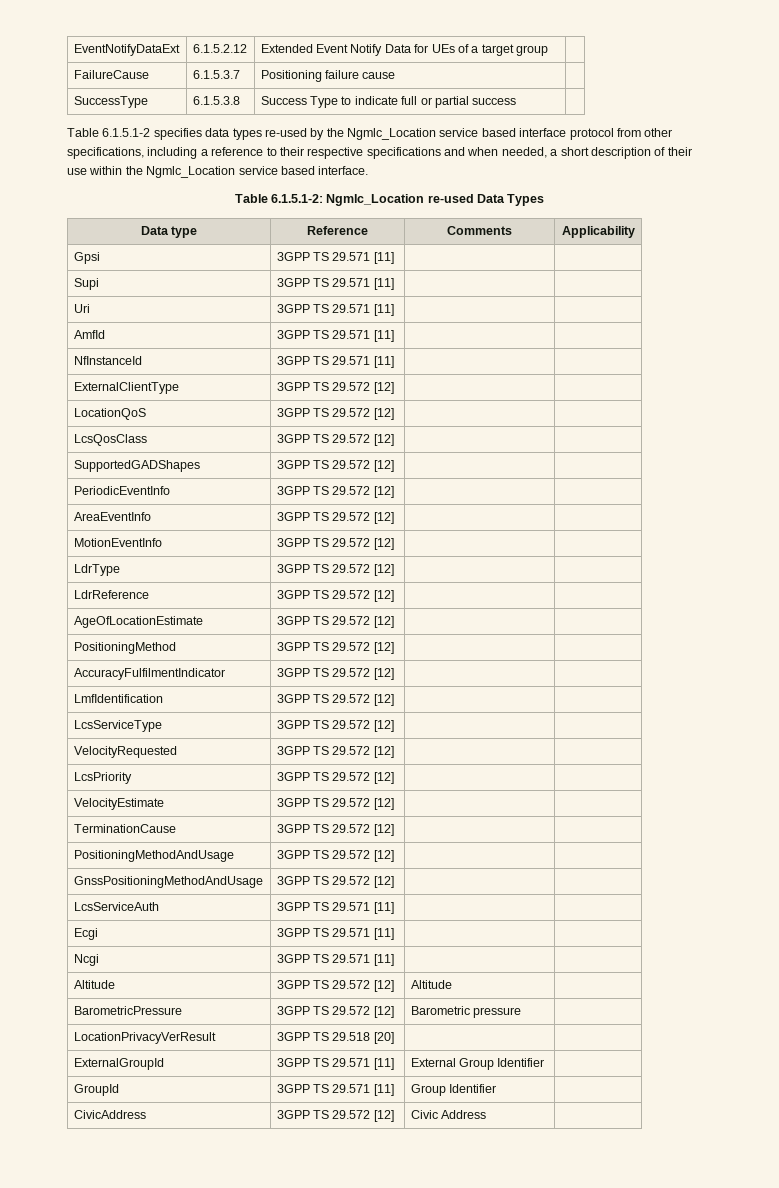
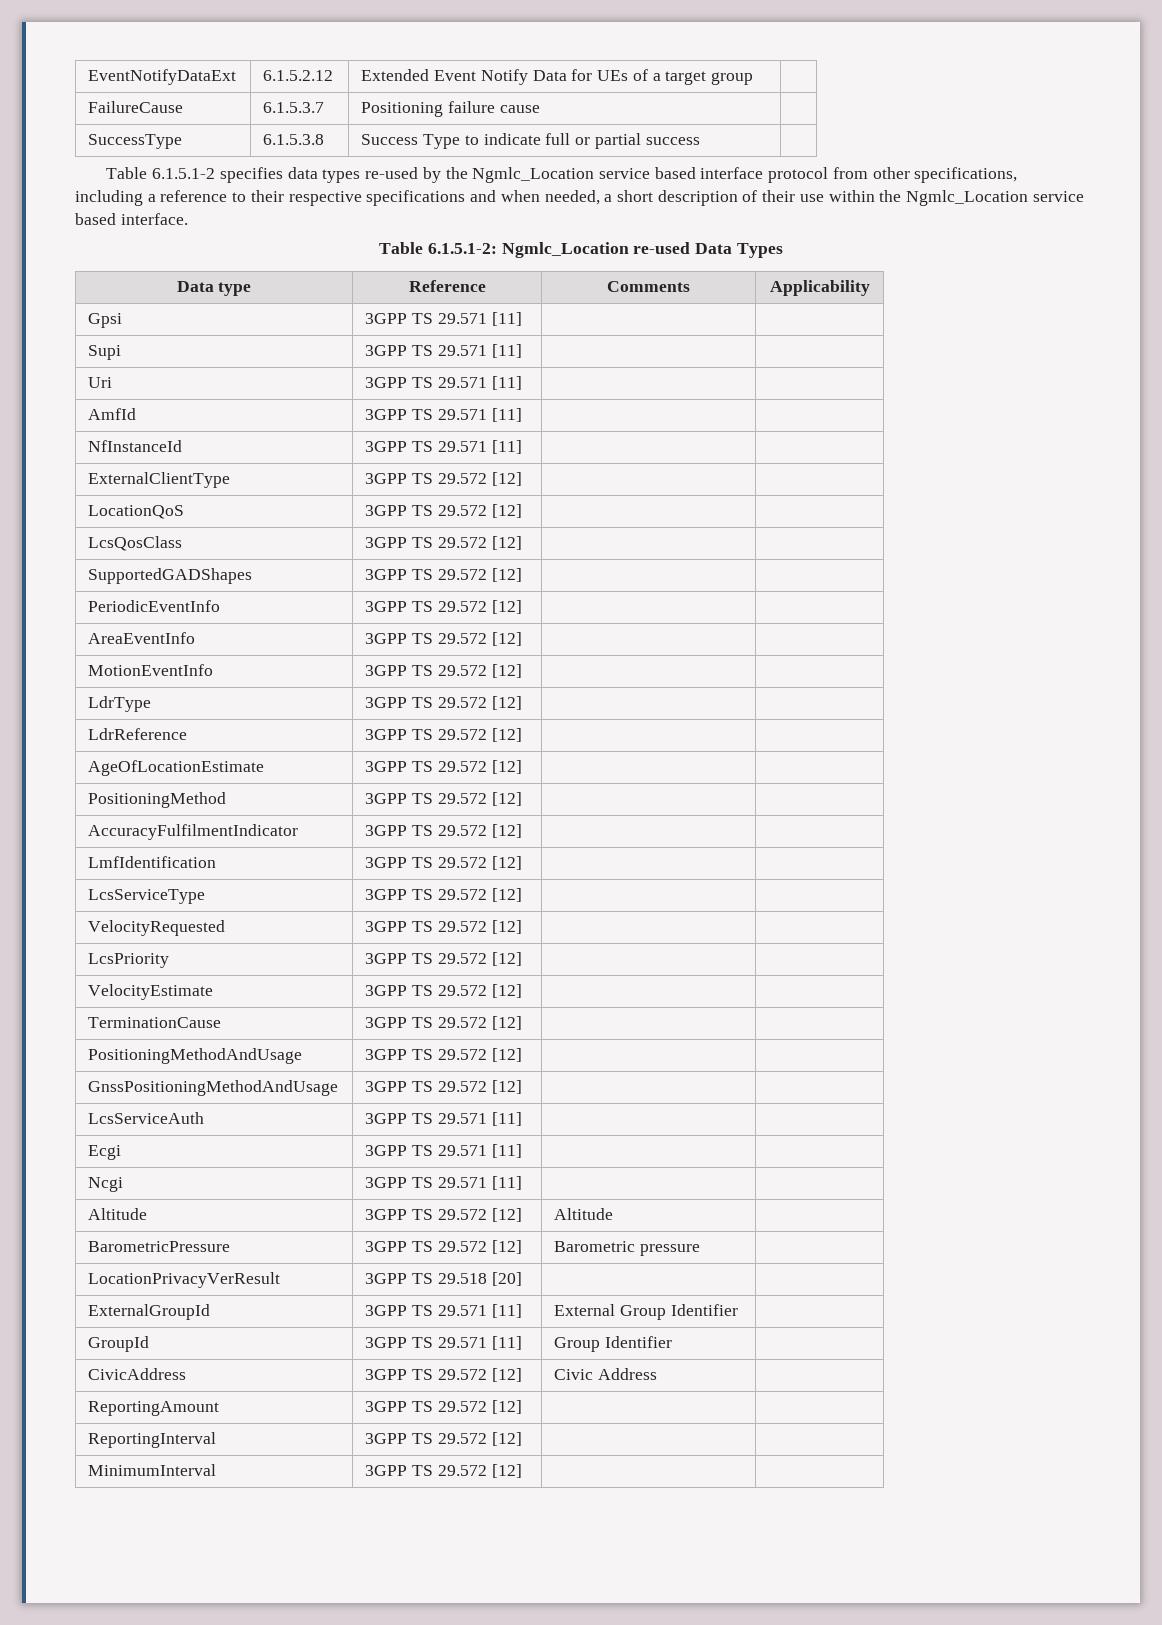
+ ReportingAmount | 3GPP TS 29.572 [12] | |
+ ReportingInterval | 3GPP TS 29.572 [12] | |
+ MinimumInterval | 3GPP TS 29.572 [12] | |

